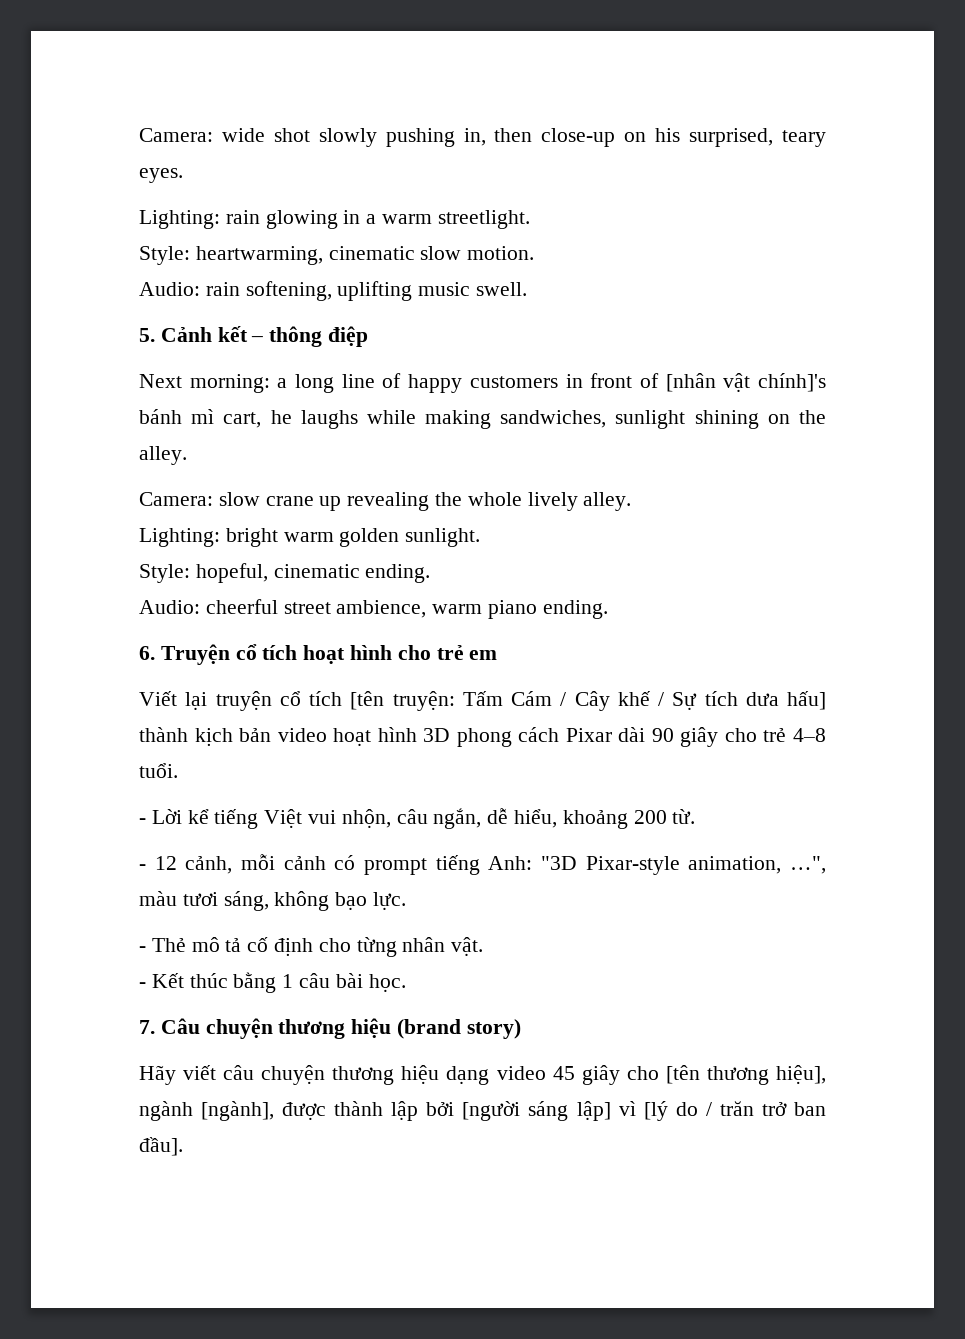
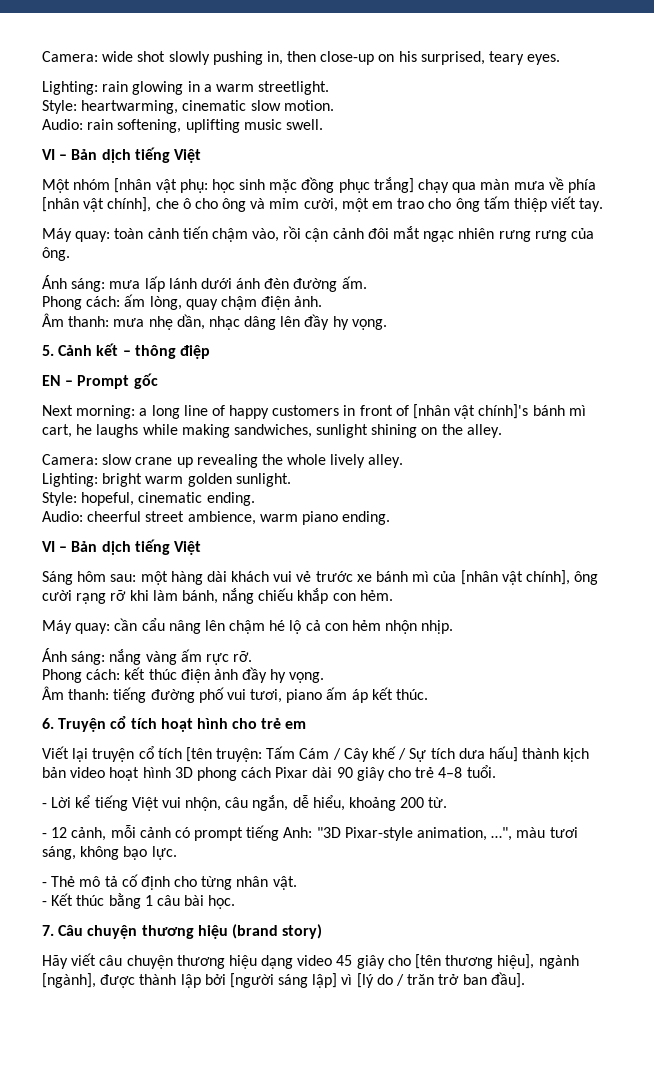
  Audio: rain softening, uplifting music swell.
+ VI – Bản dịch tiếng Việt
+ Một nhóm [nhân vật phụ: học sinh mặc đồng phục trắng] chạy qua màn mưa về phía [nhân vật chính], che ô cho ông và mỉm cười, một em trao cho ông tấm thiệp viết tay.
+ Máy quay: toàn cảnh tiến chậm vào, rồi cận cảnh đôi mắt ngạc nhiên rưng rưng của ông.
+ Ánh sáng: mưa lấp lánh dưới ánh đèn đường ấm.
+ Phong cách: ấm lòng, quay chậm điện ảnh.
+ Âm thanh: mưa nhẹ dần, nhạc dâng lên đầy hy vọng.
+ EN – Prompt gốc
  Audio: cheerful street ambience, warm piano ending.
+ VI – Bản dịch tiếng Việt
+ Sáng hôm sau: một hàng dài khách vui vẻ trước xe bánh mì của [nhân vật chính], ông cười rạng rỡ khi làm bánh, nắng chiếu khắp con hẻm.
+ Máy quay: cần cẩu nâng lên chậm hé lộ cả con hẻm nhộn nhịp.
+ Ánh sáng: nắng vàng ấm rực rỡ.
+ Phong cách: kết thúc điện ảnh đầy hy vọng.
+ Âm thanh: tiếng đường phố vui tươi, piano ấm áp kết thúc.

